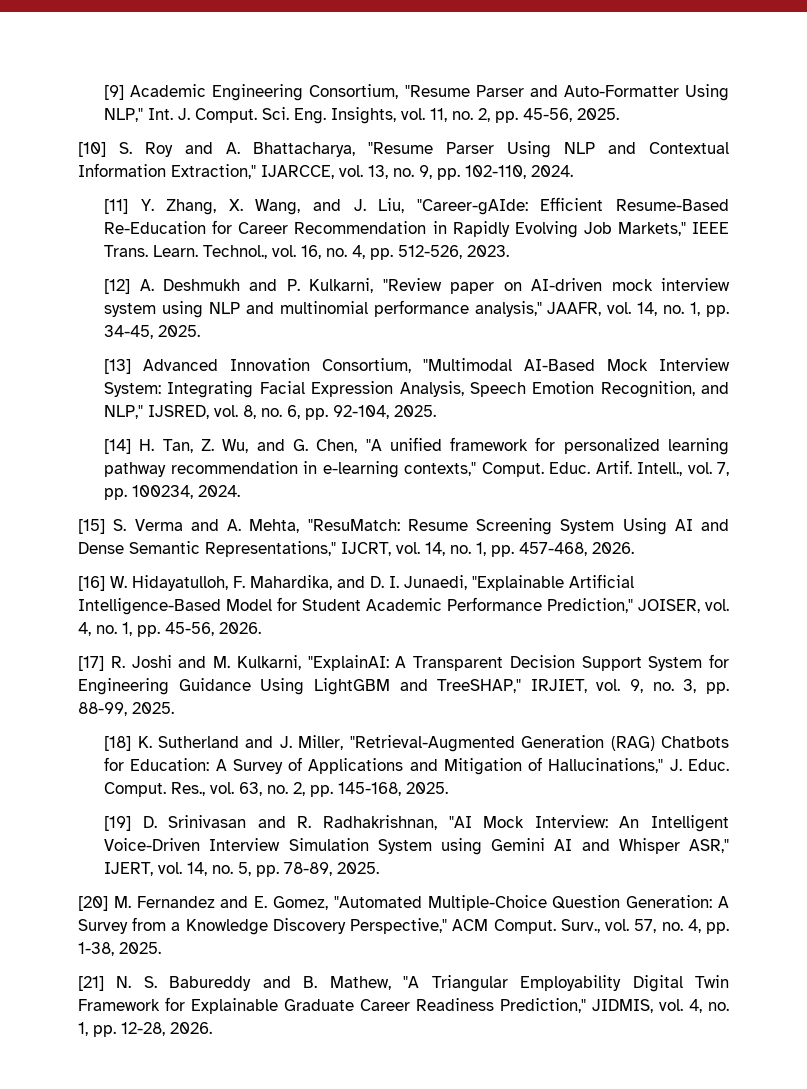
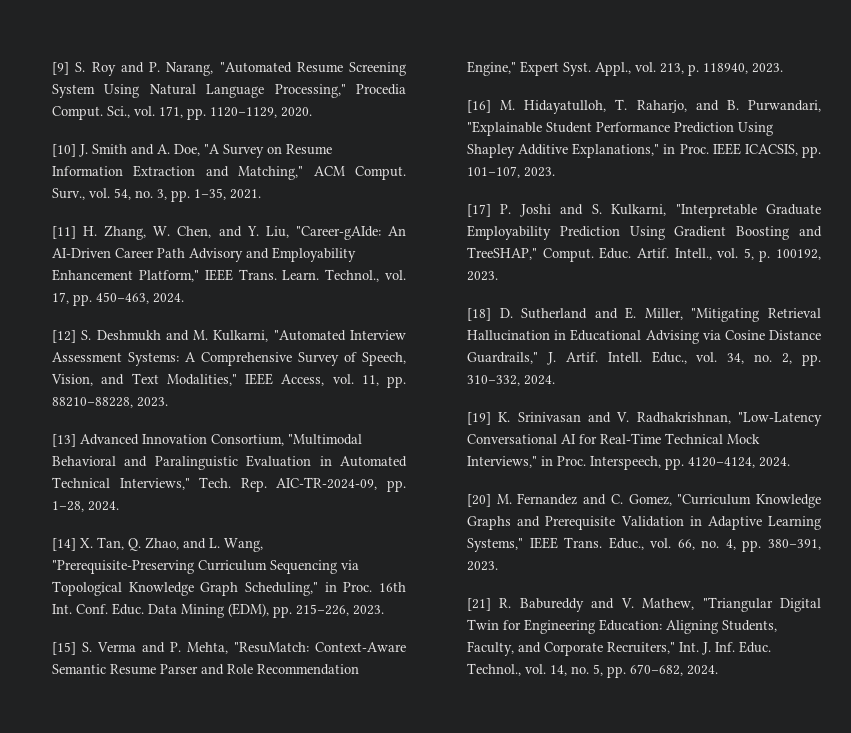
- [9] Academic Engineering Consortium, "Resume Parser and Auto-Formatter Using NLP," Int. J. Comput. Sci. Eng. Insights, vol. 11, no. 2, pp. 45-56, 2025.
- [10] S. Roy and A. Bhattacharya, "Resume Parser Using NLP and Contextual Information Extraction," IJARCCE, vol. 13, no. 9, pp. 102-110, 2024.
- [11] Y. Zhang, X. Wang, and J. Liu, "Career-gAIde: Efficient Resume-Based Re-Education for Career Recommendation in Rapidly Evolving Job Markets," IEEE Trans.
+ [9] S. Roy and P. Narang, "Automated Resume Screening System Using Natural Language Processing," Procedia Comput. Sci., vol. 171, pp. 1120–1129, 2020.
+ [10] J. Smith and A. Doe, "A Survey on Resume Information Extraction and Matching," ACM Comput. Surv., vol. 54, no. 3, pp. 1–35, 2021.
+ [11] H. Zhang, W. Chen, and Y. Liu, "Career-gAIde: An AI-Driven Career Path Advisory and Employability Enhancement Platform," IEEE Trans.
- Technol., vol. 16, no. 4, pp. 512-526, 2023.
+ Technol., vol. 17, pp. 450–463, 2024.
- [12] A. Deshmukh and P. Kulkarni, "Review paper on AI-driven mock interview system using NLP and multinomial performance analysis," JAAFR, vol. 14, no. 1, pp. 34-45, 2025.
+ [12] S. Deshmukh and M. Kulkarni, "Automated Interview Assessment Systems: A Comprehensive Survey of Speech, Vision, and Text Modalities," IEEE Access, vol. 11, pp. 88210–88228, 2023.
- [13] Advanced Innovation Consortium, "Multimodal AI-Based Mock Interview System: Integrating Facial Expression Analysis, Speech Emotion Recognition, and NLP," IJSRED, vol. 8, no. 6, pp. 92-104, 2025.
- [14] H. Tan, Z. Wu, and G. Chen, "A unified framework for personalized learning pathway recommendation in e-learning contexts," Comput.
+ [13] Advanced Innovation Consortium, "Multimodal Behavioral and Paralinguistic Evaluation in Automated Technical Interviews," Tech. Rep. AIC-TR-2024-09, pp. 1–28, 2024.
+ [14] X. Tan, Q. Zhao, and L. Wang, "Prerequisite-Preserving Curriculum Sequencing via Topological Knowledge Graph Scheduling," in Proc. 16th Int. Conf. Educ. Data Mining (EDM), pp. 215–226, 2023.
+ [15] S. Verma and P. Mehta, "ResuMatch: Context-Aware Semantic Resume Parser and Role Recommendation Engine," Expert Syst. Appl., vol. 213, p. 118940, 2023.
+ [16] M. Hidayatulloh, T. Raharjo, and B. Purwandari, "Explainable Student Performance Prediction Using Shapley Additive Explanations," in Proc. IEEE ICACSIS, pp. 101–107, 2023.
+ [17] P. Joshi and S. Kulkarni, "Interpretable Graduate Employability Prediction Using Gradient Boosting and TreeSHAP," Comput.
- Intell., vol. 7, pp. 100234, 2024.
- [15] S. Verma and A. Mehta, "ResuMatch: Resume Screening System Using AI and Dense Semantic Representations," IJCRT, vol. 14, no. 1, pp. 457-468, 2026.
- [16] W. Hidayatulloh, F. Mahardika, and D. I. Junaedi, "Explainable Artificial Intelligence-Based Model for Student Academic Performance Prediction," JOISER, vol. 4, no. 1, pp. 45-56, 2026.
- [17] R. Joshi and M. Kulkarni, "ExplainAI: A Transparent Decision Support System for Engineering Guidance Using LightGBM and TreeSHAP," IRJIET, vol. 9, no. 3, pp. 88-99, 2025.
+ Intell., vol. 5, p. 100192, 2023.
- [18] K. Sutherland and J. Miller, "Retrieval-Augmented Generation (RAG) Chatbots for Education: A Survey of Applications and Mitigation of Hallucinations," J. Educ. Comput. Res., vol. 63, no. 2, pp. 145-168, 2025.
+ [18] D. Sutherland and E. Miller, "Mitigating Retrieval Hallucination in Educational Advising via Cosine Distance Guardrails," J. Artif. Intell. Educ., vol. 34, no. 2, pp. 310–332, 2024.
- [19] D. Srinivasan and R. Radhakrishnan, "AI Mock Interview: An Intelligent Voice-Driven Interview Simulation System using Gemini AI and Whisper ASR," IJERT, vol. 14, no. 5, pp. 78-89, 2025.
- [20] M. Fernandez and E. Gomez, "Automated Multiple-Choice Question Generation: A Survey from a Knowledge Discovery Perspective," ACM Comput. Surv., vol. 57, no. 4, pp. 1-38, 2025.
- [21] N. S. Babureddy and B. Mathew, "A Triangular Employability Digital Twin Framework for Explainable Graduate Career Readiness Prediction," JIDMIS, vol. 4, no. 1, pp. 12-28, 2026.
+ [19] K. Srinivasan and V. Radhakrishnan, "Low-Latency Conversational AI for Real-Time Technical Mock Interviews," in Proc. Interspeech, pp. 4120–4124, 2024.
+ [20] M. Fernandez and C. Gomez, "Curriculum Knowledge Graphs and Prerequisite Validation in Adaptive Learning Systems," IEEE Trans. Educ., vol. 66, no. 4, pp. 380–391, 2023.
+ [21] R. Babureddy and V. Mathew, "Triangular Digital Twin for Engineering Education: Aligning Students, Faculty, and Corporate Recruiters," Int. J. Inf. Educ. Technol., vol. 14, no. 5, pp. 670–682, 2024.

